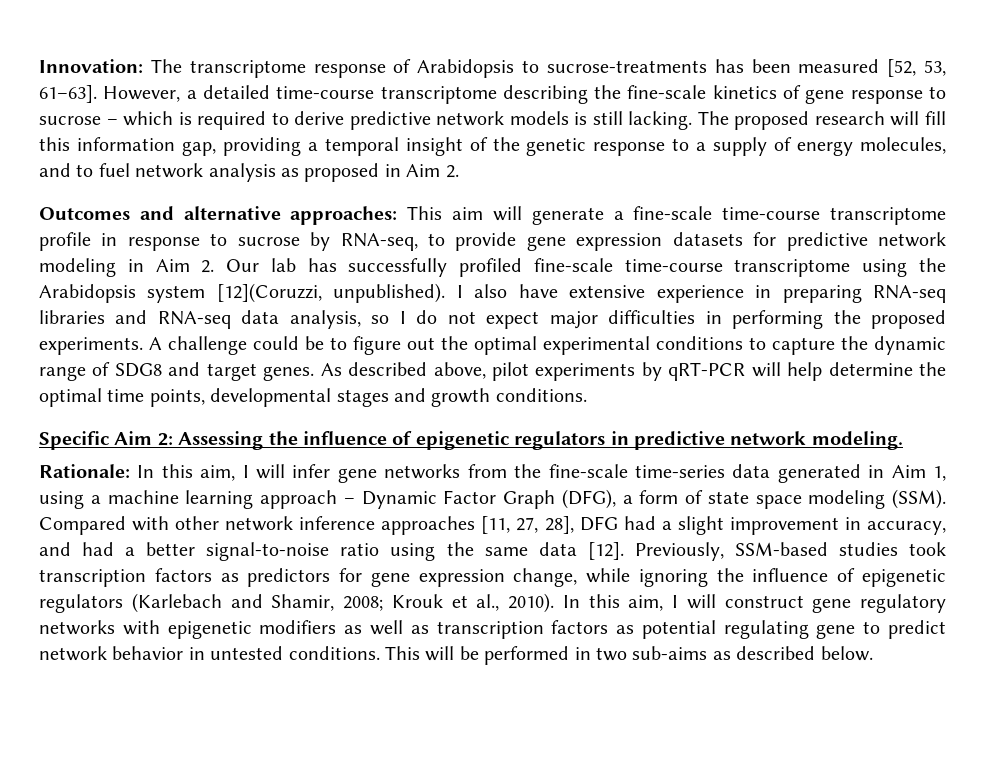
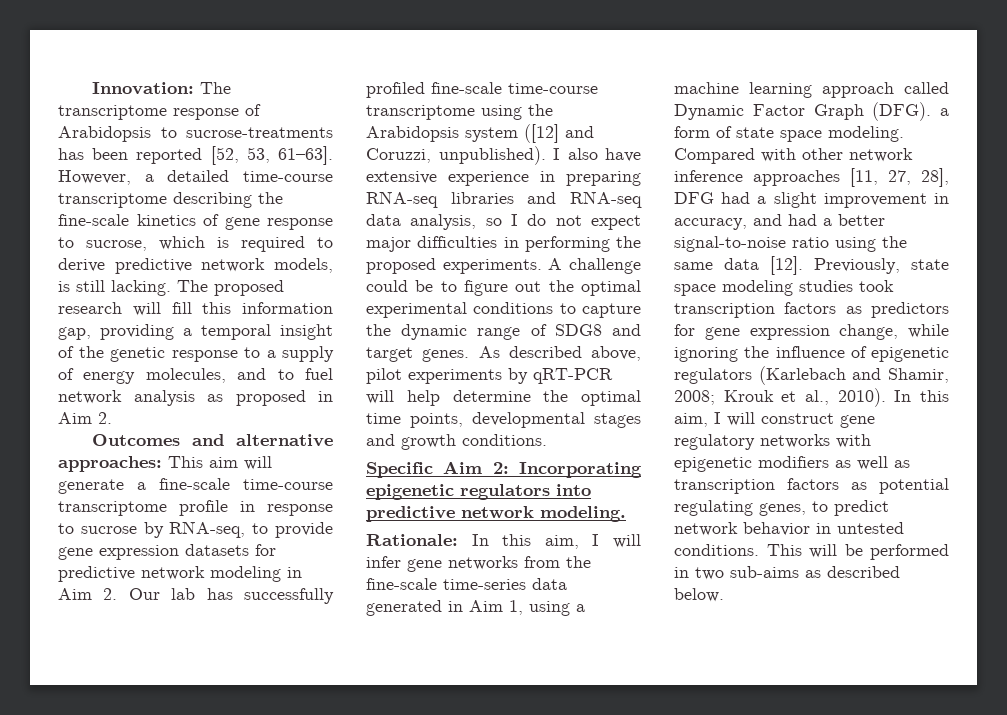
- Innovation: The transcriptome response of Arabidopsis to sucrose-treatments has been measured [52, 53, 61–63].
+ Innovation: The transcriptome response of Arabidopsis to sucrose-treatments has been reported [52, 53, 61–63].
- However, a detailed time-course transcriptome describing the fine-scale kinetics of gene response to sucrose – which is required to derive predictive network models is still lacking.
+ However, a detailed time-course transcriptome describing the fine-scale kinetics of gene response to sucrose, which is required to derive predictive network models, is still lacking.
- Outcomes and alternative approaches: This aim will generate a fine-scale time-course transcriptome profile in response to sucrose by RNA-seq, to provide gene expression datasets for predictive network modeling in Aim 2. Our lab has successfully profiled fine-scale time-course transcriptome using the Arabidopsis system [12](Coruzzi, unpublished).
+ Outcomes and alternative approaches: This aim will generate a fine-scale time-course transcriptome profile in response to sucrose by RNA-seq, to provide gene expression datasets for predictive network modeling in Aim 2. Our lab has successfully profiled fine-scale time-course transcriptome using the Arabidopsis system ([12] and Coruzzi, unpublished).
- Specific Aim 2: Assessing the influence of epigenetic regulators in predictive network modeling.
+ Specific Aim 2: Incorporating epigenetic regulators into predictive network modeling.
- Rationale: In this aim, I will infer gene networks from the fine-scale time-series data generated in Aim 1, using a machine learning approach – Dynamic Factor Graph (DFG), a form of state space modeling (SSM).
+ Rationale: In this aim, I will infer gene networks from the fine-scale time-series data generated in Aim 1, using a machine learning approach called Dynamic Factor Graph (DFG). a form of state space modeling.
- Previously, SSM-based studies took transcription factors as predictors for gene expression change, while ignoring the influence of epigenetic regulators (Karlebach and Shamir, 2008; Krouk et al., 2010).
+ Previously, state space modeling studies took transcription factors as predictors for gene expression change, while ignoring the influence of epigenetic regulators (Karlebach and Shamir, 2008; Krouk et al., 2010).
- In this aim, I will construct gene regulatory networks with epigenetic modifiers as well as transcription factors as potential regulating gene to predict network behavior in untested conditions.
+ In this aim, I will construct gene regulatory networks with epigenetic modifiers as well as transcription factors as potential regulating genes, to predict network behavior in untested conditions.

